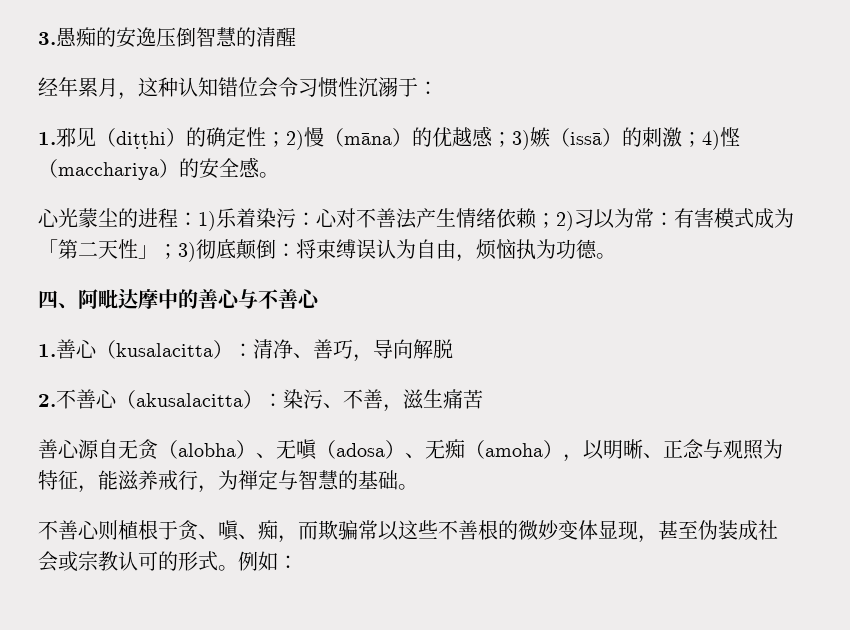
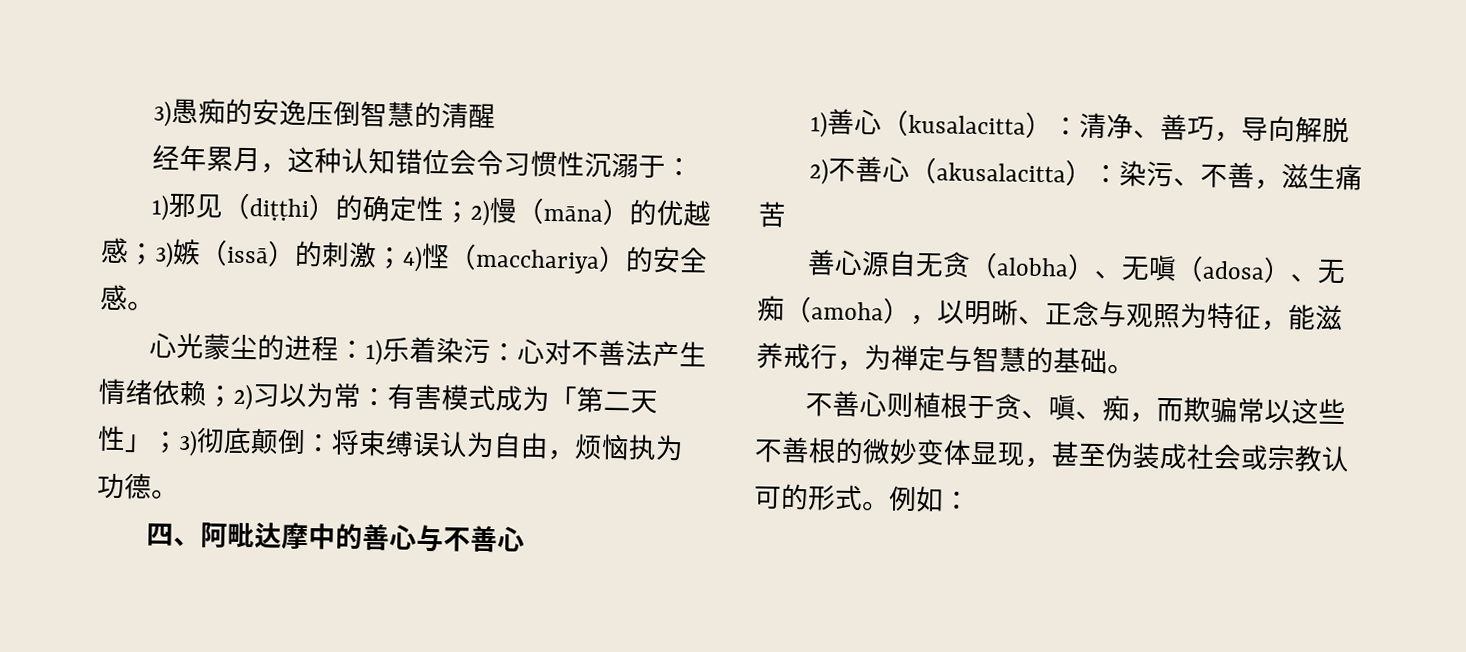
- 3.愚痴的安逸压倒智慧的清醒
+ 3)愚痴的安逸压倒智慧的清醒
- 1.邪见（diṭṭhi）的确定性；2)慢（māna）的优越感；3)嫉（issā）的刺激；4)悭（macchariya）的安全感。
+ 1)邪见（diṭṭhi）的确定性；2)慢（māna）的优越感；3)嫉（issā）的刺激；4)悭（macchariya）的安全感。
- 1.善心（kusalacitta）：清净、善巧，导向解脱
+ 1)善心（kusalacitta）：清净、善巧，导向解脱
- 2.不善心（akusalacitta）：染污、不善，滋生痛苦
+ 2)不善心（akusalacitta）：染污、不善，滋生痛苦

